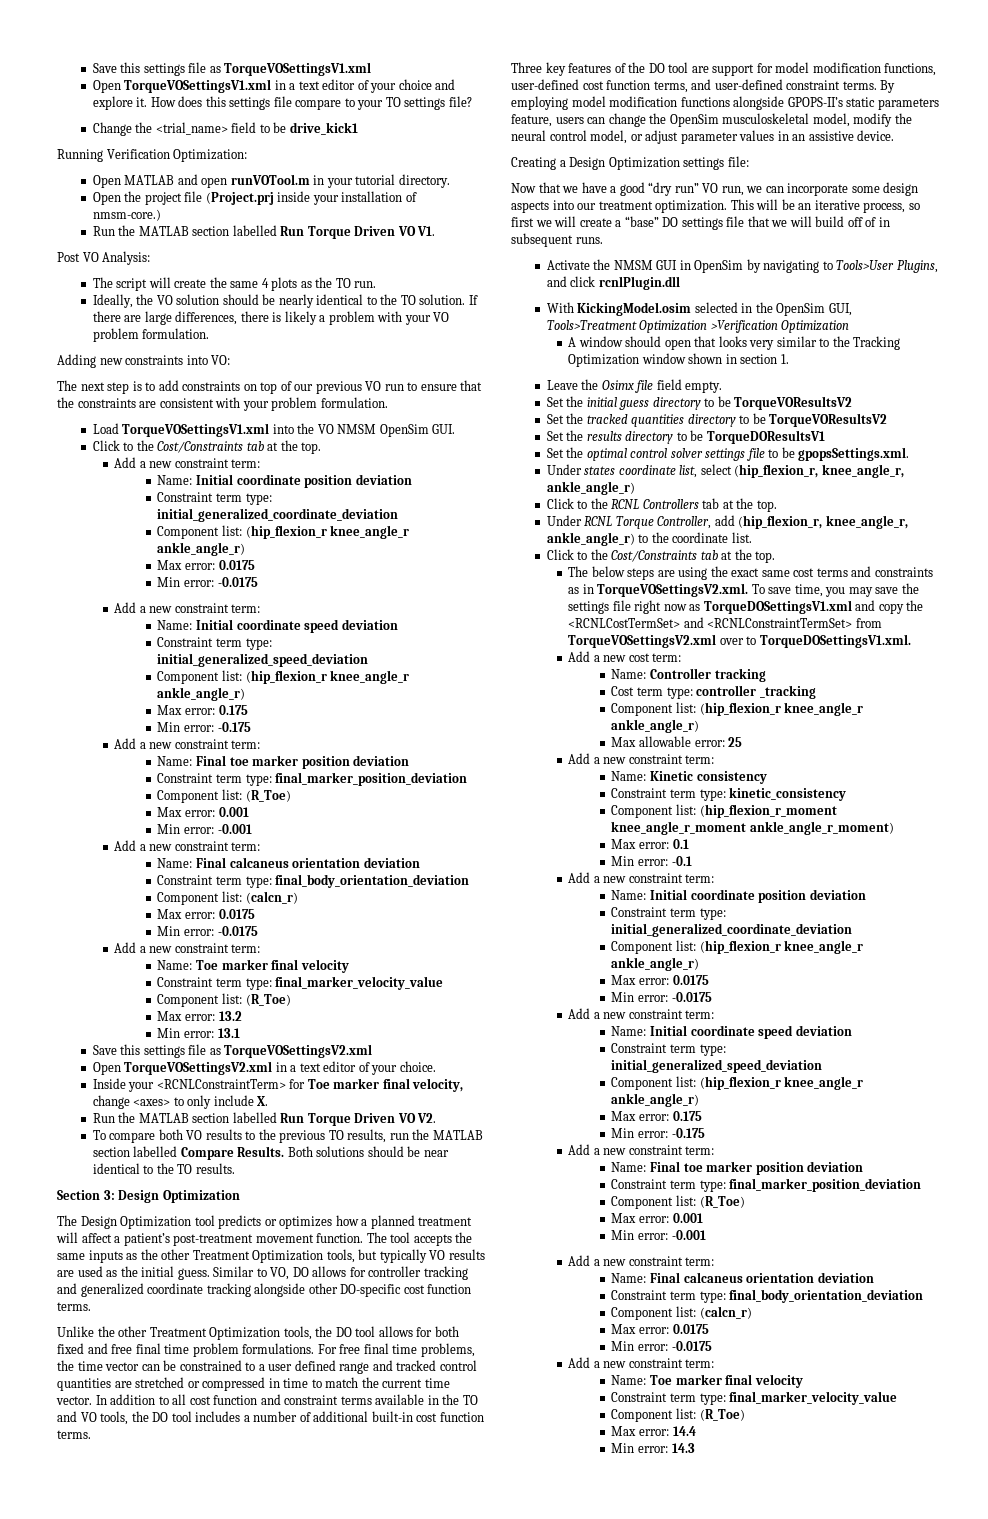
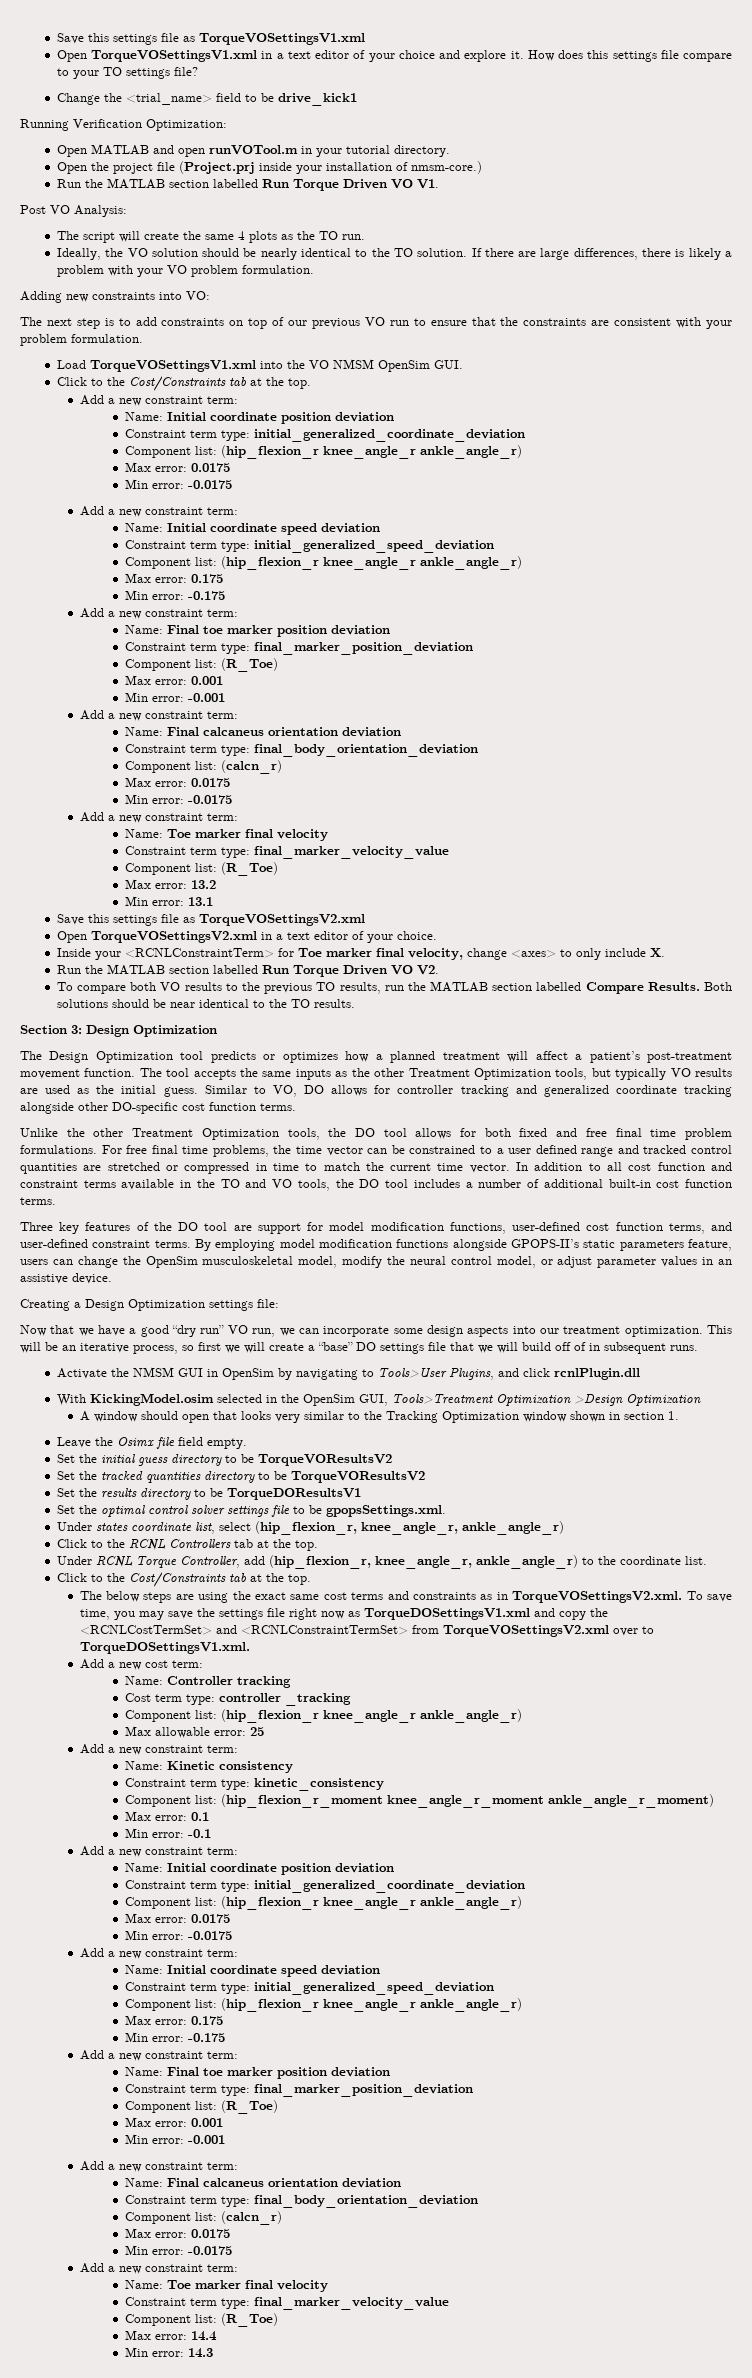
- With KickingModel.osim selected in the OpenSim GUI, Tools>Treatment Optimization >Verification Optimization
+ With KickingModel.osim selected in the OpenSim GUI, Tools>Treatment Optimization >Design Optimization

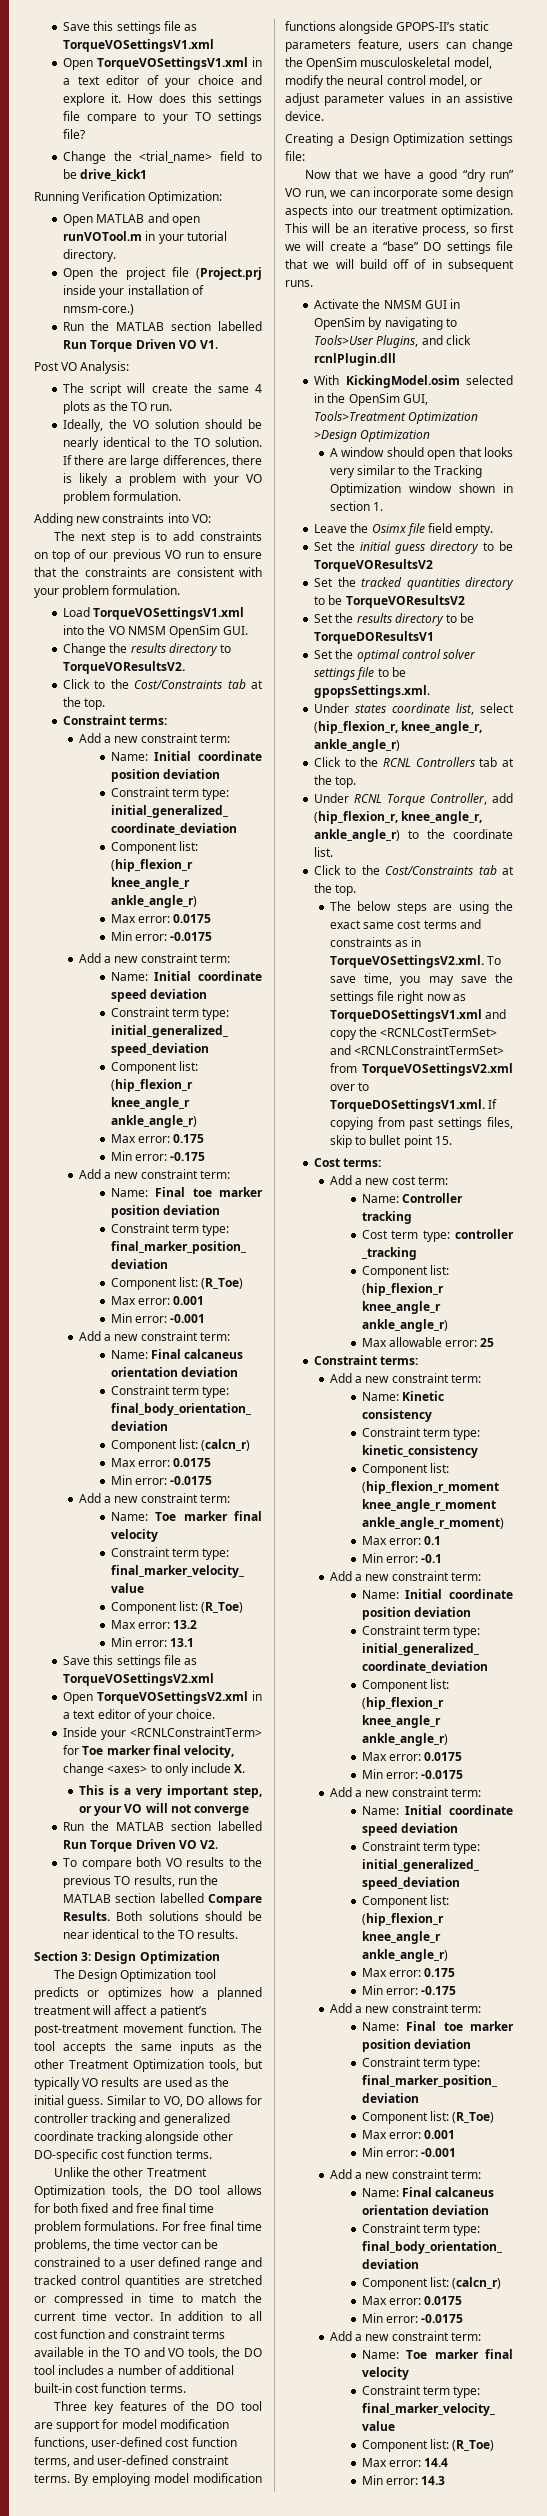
  Load TorqueVOSettingsV1.xml into the VO NMSM OpenSim GUI.
+ Change the results directory to TorqueVOResultsV2.
  Click to the Cost/Constraints tab at the top.
+ Constraint terms:
+ This is a very important step, or your VO will not converge
- The below steps are using the exact same cost terms and constraints as in TorqueVOSettingsV2.xml. To save time, you may save the settings file right now as TorqueDOSettingsV1.xml and copy the <RCNLCostTermSet> and <RCNLConstraintTermSet> from TorqueVOSettingsV2.xml over to TorqueDOSettingsV1.xml.
+ The below steps are using the exact same cost terms and constraints as in TorqueVOSettingsV2.xml. To save time, you may save the settings file right now as TorqueDOSettingsV1.xml and copy the <RCNLCostTermSet> and <RCNLConstraintTermSet> from TorqueVOSettingsV2.xml over to TorqueDOSettingsV1.xml. If copying from past settings files, skip to bullet point 15.
+ Cost terms:
  Max allowable error: 25
+ Constraint terms:

